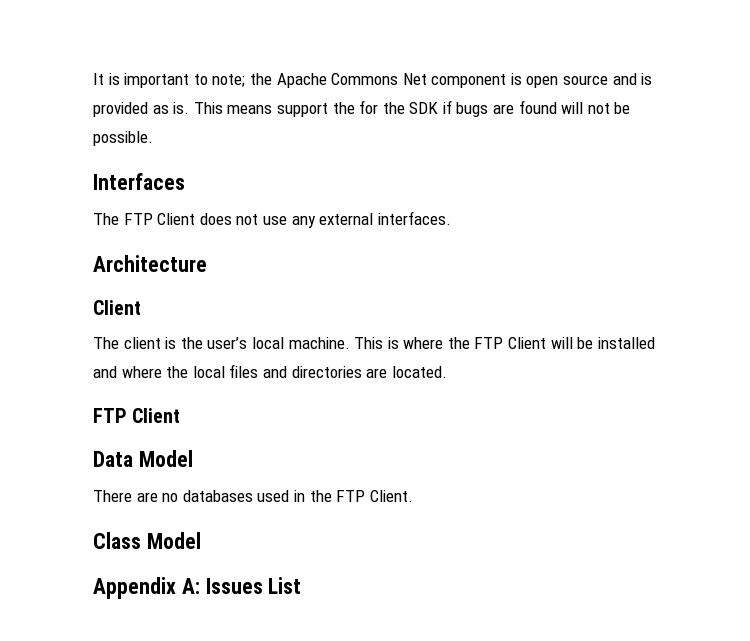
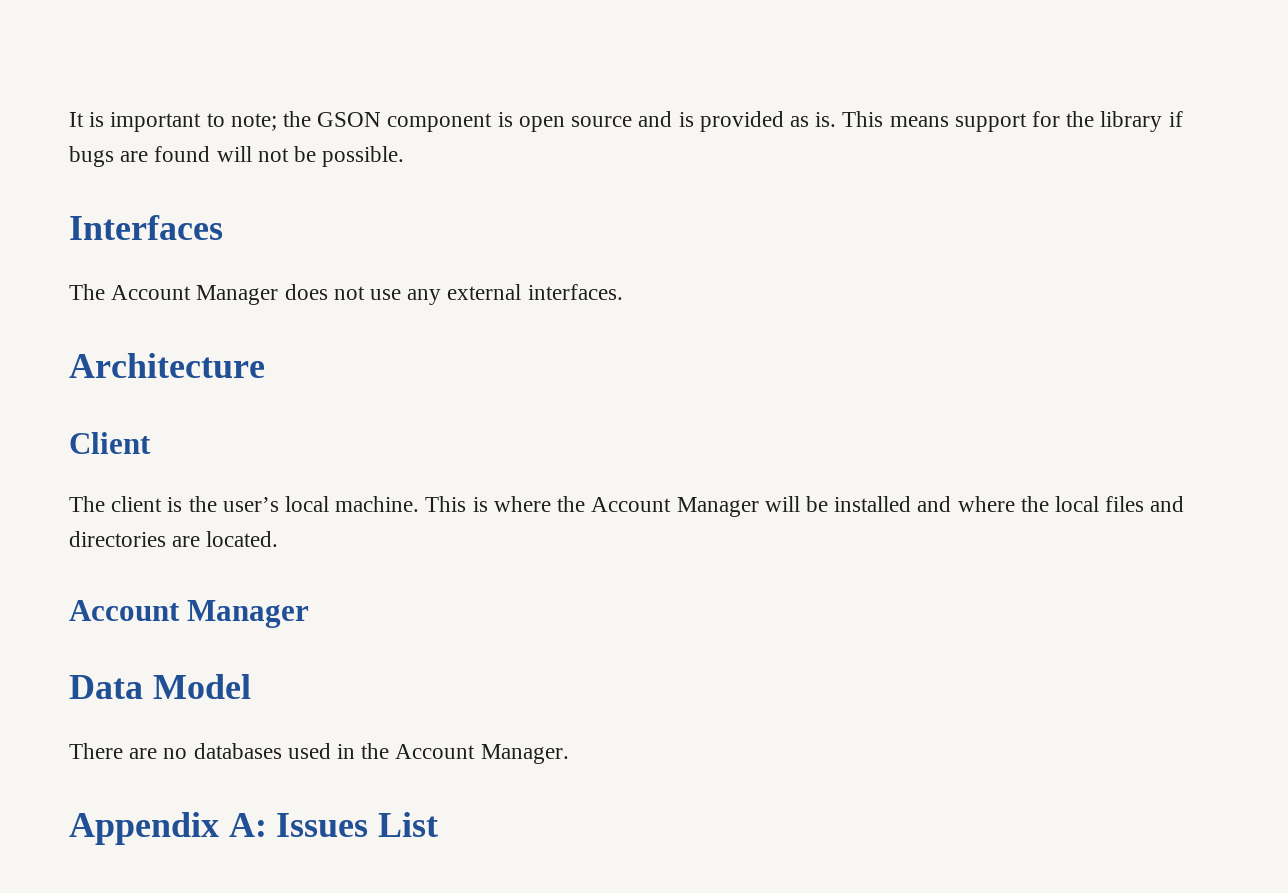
- It is important to note; the Apache Commons Net component is open source and is provided as is.
+ It is important to note; the GSON component is open source and is provided as is.
- This means support the for the SDK if bugs are found will not be possible.
+ This means support for the library if bugs are found will not be possible.
- The FTP Client does not use any external interfaces.
+ The Account Manager does not use any external interfaces.
- This is where the FTP Client will be installed and where the local files and directories are located.
- FTP Client
+ This is where the Account Manager will be installed and where the local files and directories are located.
+ Account Manager
- There are no databases used in the FTP Client.
- Class Model
+ There are no databases used in the Account Manager.

